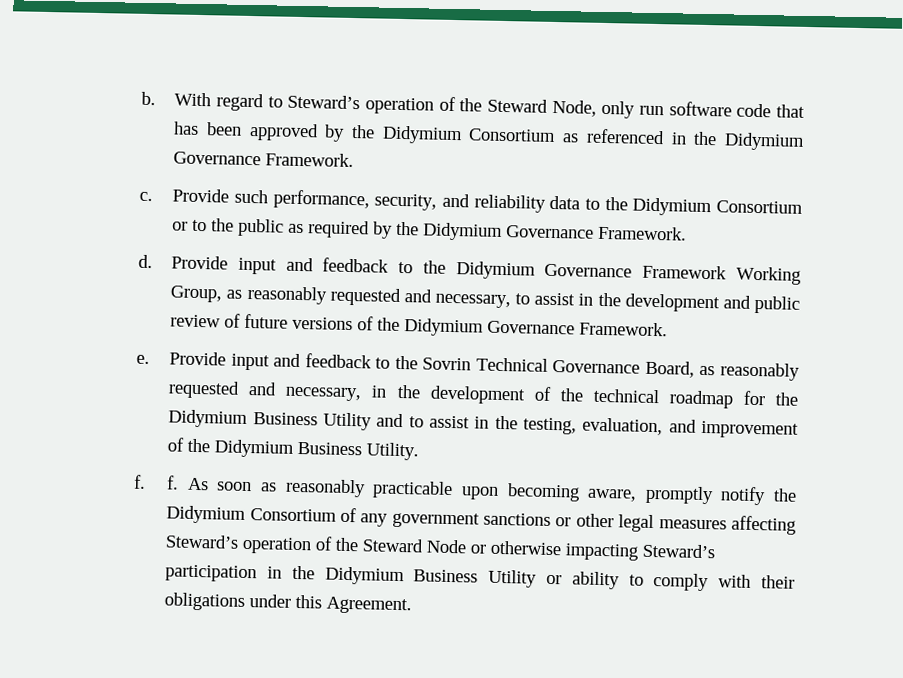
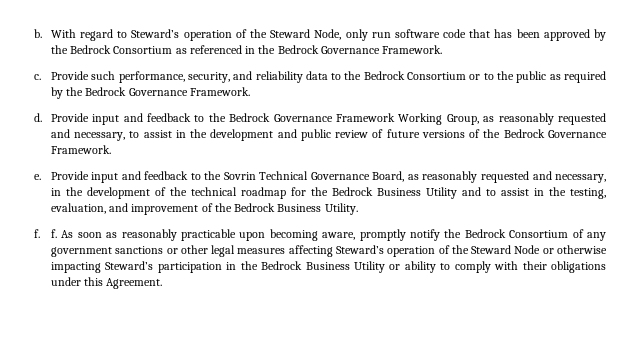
- With regard to Steward’s operation of the Steward Node, only run software code that has been approved by the Didymium Consortium as referenced in the Didymium Governance Framework.
+ With regard to Steward’s operation of the Steward Node, only run software code that has been approved by the Bedrock Consortium as referenced in the Bedrock Governance Framework.
- Provide such performance, security, and reliability data to the Didymium Consortium or to the public as required by the Didymium Governance Framework.
+ Provide such performance, security, and reliability data to the Bedrock Consortium or to the public as required by the Bedrock Governance Framework.
- Provide input and feedback to the Didymium Governance Framework Working Group, as reasonably requested and necessary, to assist in the development and public review of future versions of the Didymium Governance Framework.
+ Provide input and feedback to the Bedrock Governance Framework Working Group, as reasonably requested and necessary, to assist in the development and public review of future versions of the Bedrock Governance Framework.
- Provide input and feedback to the Sovrin Technical Governance Board, as reasonably requested and necessary, in the development of the technical roadmap for the Didymium Business Utility and to assist in the testing, evaluation, and improvement of the Didymium Business Utility.
+ Provide input and feedback to the Sovrin Technical Governance Board, as reasonably requested and necessary, in the development of the technical roadmap for the Bedrock Business Utility and to assist in the testing, evaluation, and improvement of the Bedrock Business Utility.
- As soon as reasonably practicable upon becoming aware, promptly notify the Didymium Consortium of any government sanctions or other legal measures affecting Steward’s operation of the Steward Node or otherwise impacting Steward’s participation in the Didymium Business Utility or ability to comply with their obligations under this Agreement.
+ As soon as reasonably practicable upon becoming aware, promptly notify the Bedrock Consortium of any government sanctions or other legal measures affecting Steward’s operation of the Steward Node or otherwise impacting Steward’s participation in the Bedrock Business Utility or ability to comply with their obligations under this Agreement.

